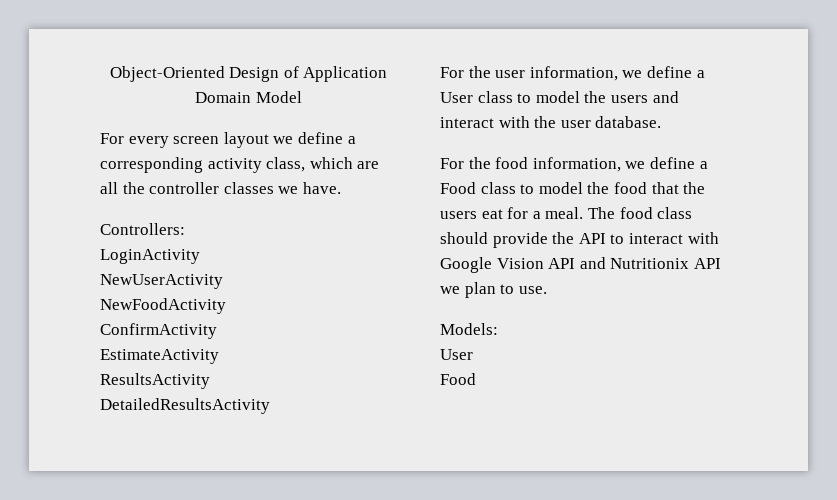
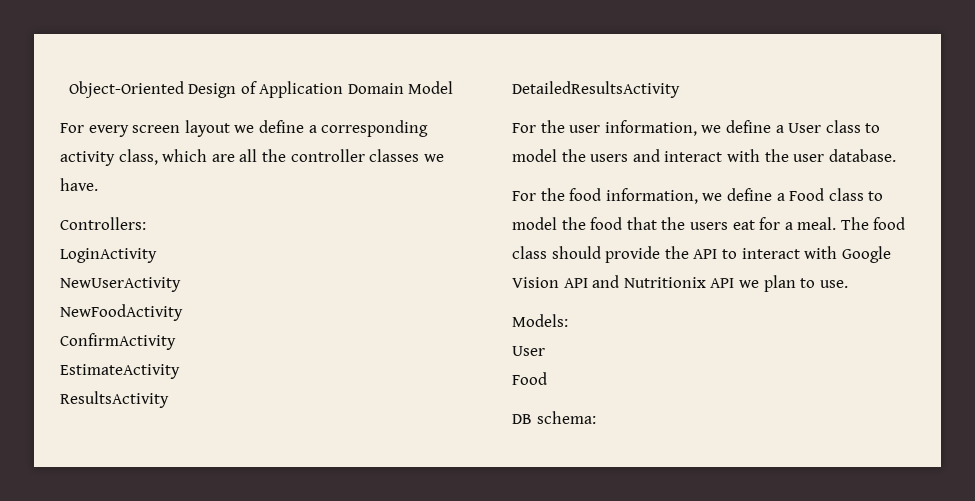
+ DB schema:

